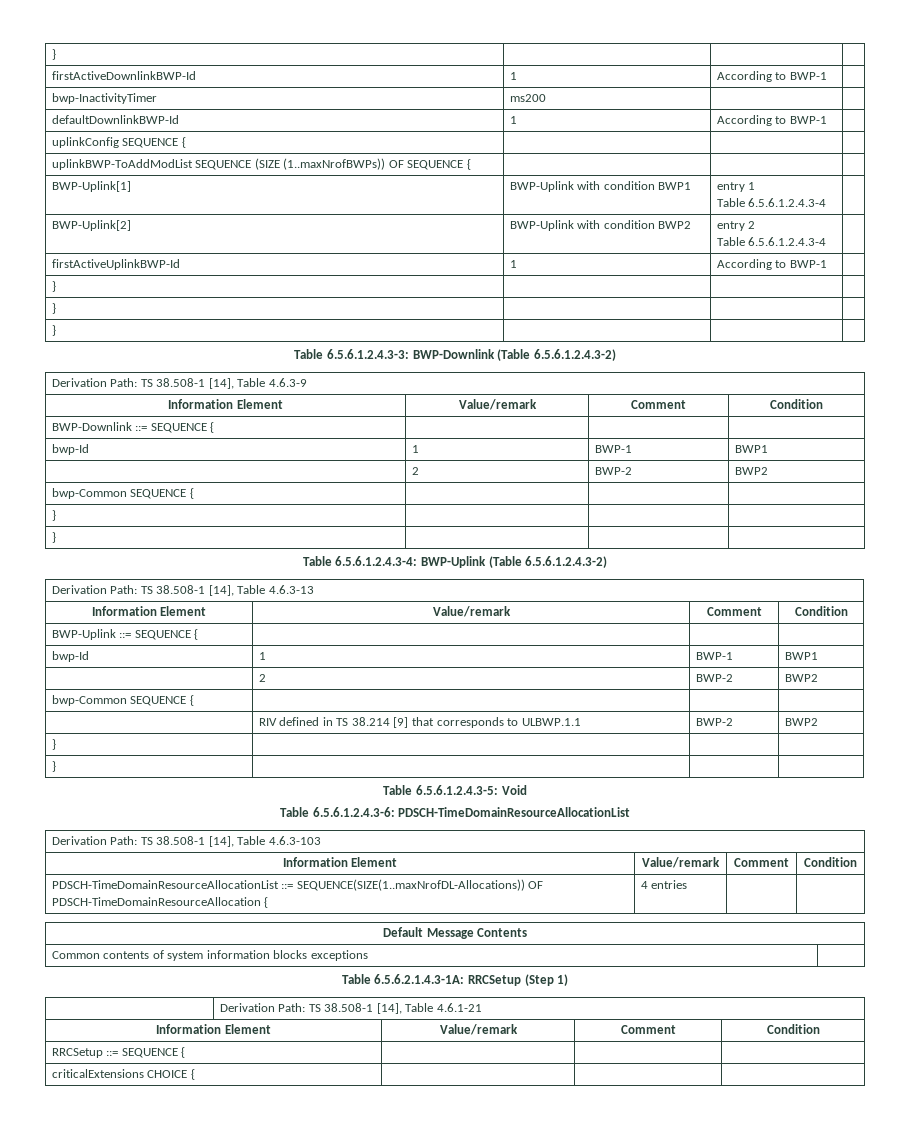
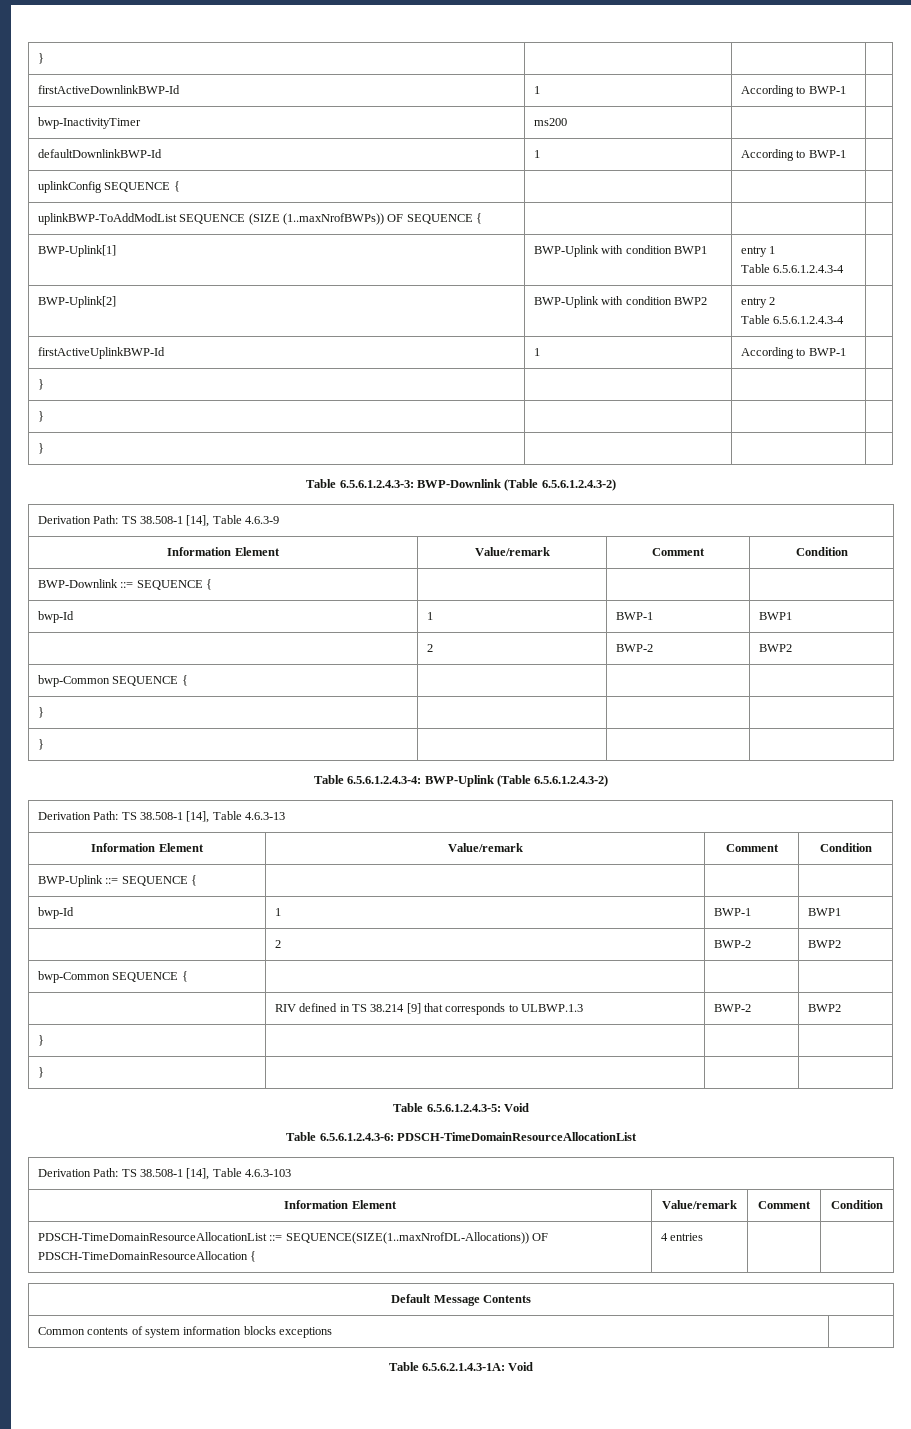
- | RIV defined in TS 38.214 [9] that corresponds to ULBWP.1.1 | BWP-2 | BWP2
+ | RIV defined in TS 38.214 [9] that corresponds to ULBWP.1.3 | BWP-2 | BWP2
- Table 6.5.6.2.1.4.3-1A: RRCSetup (Step 1)
- | Derivation Path: TS 38.508-1 [14], Table 4.6.1-21
- Information Element | Value/remark | Comment | Condition
- RRCSetup ::= SEQUENCE { | | |
- criticalExtensions CHOICE { | | |
+ Table 6.5.6.2.1.4.3-1A: Void

